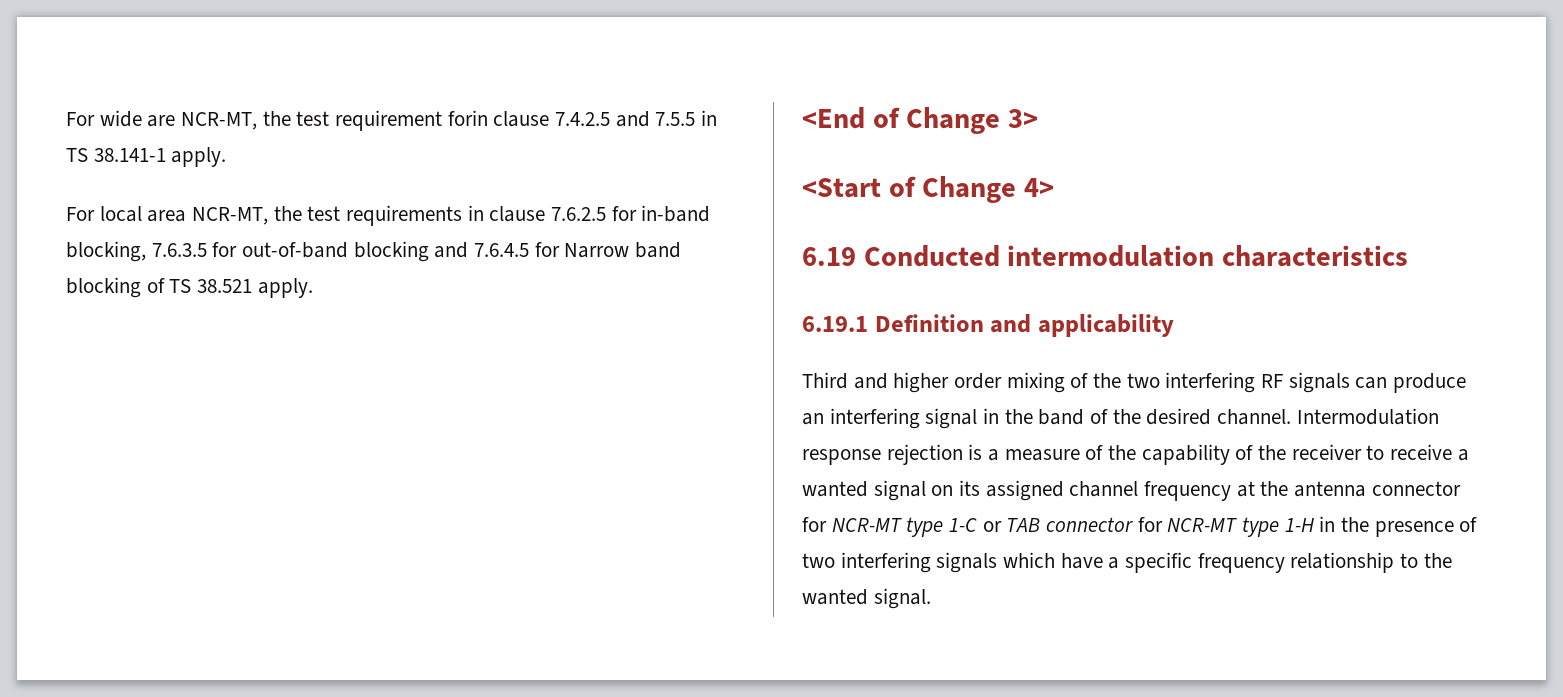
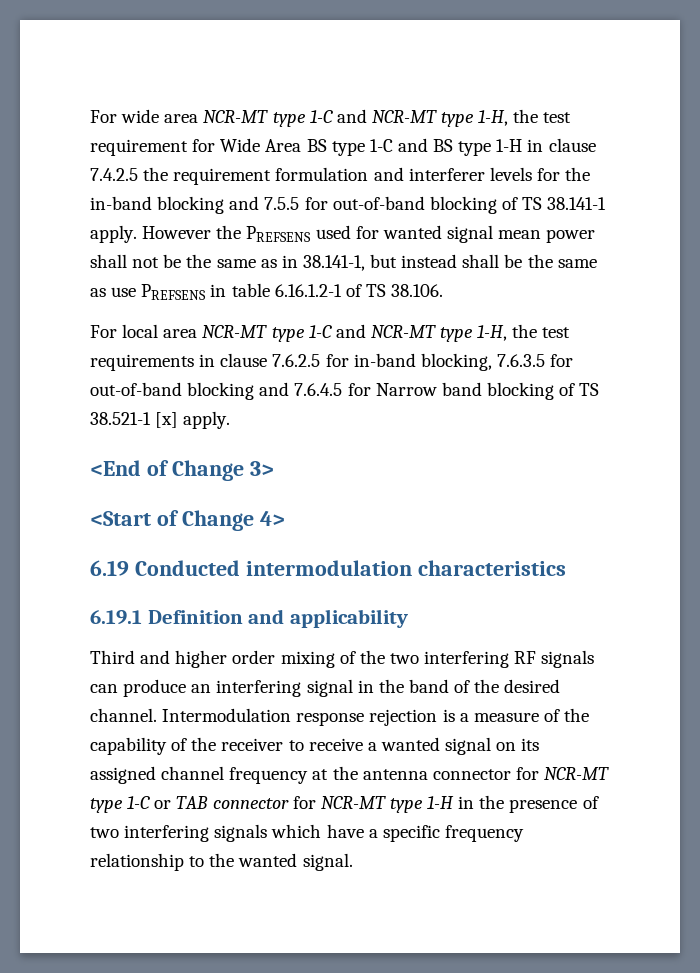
- For wide are NCR-MT, the test requirement forin clause 7.4.2.5 and 7.5.5 in TS 38.141-1 apply.
- For local area NCR-MT, the test requirements in clause 7.6.2.5 for in-band blocking, 7.6.3.5 for out-of-band blocking and 7.6.4.5 for Narrow band blocking of TS 38.521 apply.
+ For wide area NCR-MT type 1-C and NCR-MT type 1-H, the test requirement for Wide Area BS type 1-C and BS type 1-H in clause 7.4.2.5 the requirement formulation and interferer levels for the in-band blocking and 7.5.5 for out-of-band blocking of TS 38.141-1 apply. However the PREFSENS used for wanted signal mean power shall not be the same as in 38.141-1, but instead shall be the same as use PREFSENS in table 6.16.1.2-1 of TS 38.106.
+ For local area NCR-MT type 1-C and NCR-MT type 1-H, the test requirements in clause 7.6.2.5 for in-band blocking, 7.6.3.5 for out-of-band blocking and 7.6.4.5 for Narrow band blocking of TS 38.521-1 [x] apply.

